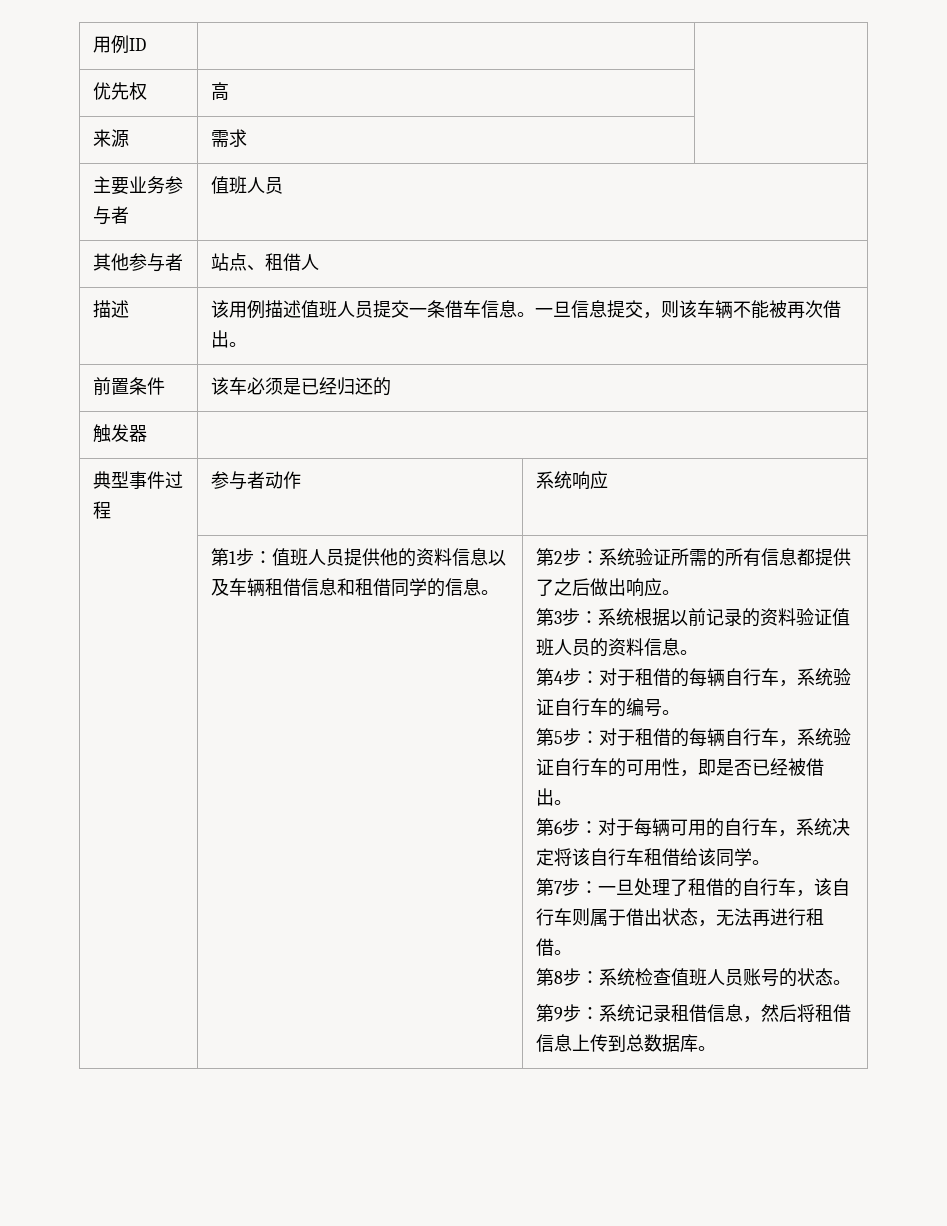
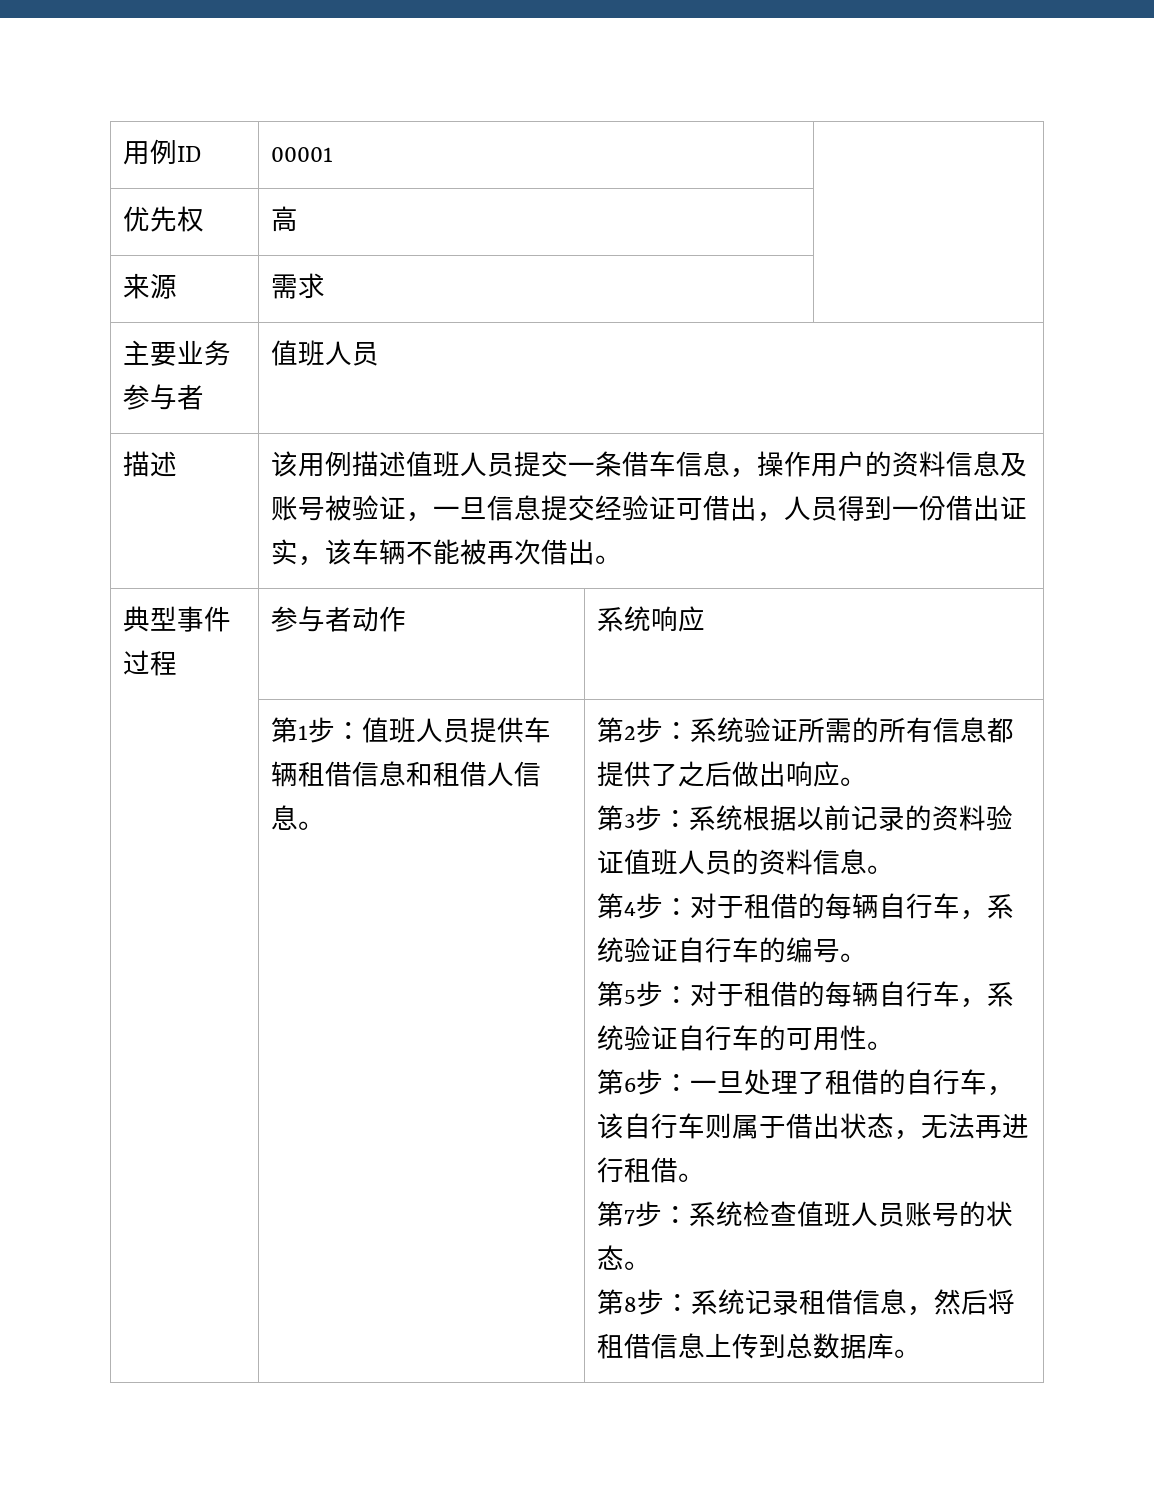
- 用例ID | |
+ 用例ID | 00001 |
- 其他参与者 | 站点、租借人
- 描述 | 该用例描述值班人员提交一条借车信息。一旦信息提交，则该车辆不能被再次借出。
+ 描述 | 该用例描述值班人员提交一条借车信息，操作用户的资料信息及账号被验证，一旦信息提交经验证可借出，人员得到一份借出证实，该车辆不能被再次借出。
- 前置条件 | 该车必须是已经归还的
- 触发器 |
- 第1步：值班人员提供他的资料信息以及车辆租借信息和租借同学的信息。
+ 第1步：值班人员提供车辆租借信息和租借人信息。
- 第5步：对于租借的每辆自行车，系统验证自行车的可用性，即是否已经被借出。
+ 第5步：对于租借的每辆自行车，系统验证自行车的可用性。
- 第6步：对于每辆可用的自行车，系统决定将该自行车租借给该同学。
- 第7步：一旦处理了租借的自行车，该自行车则属于借出状态，无法再进行租借。
+ 第6步：一旦处理了租借的自行车，该自行车则属于借出状态，无法再进行租借。
- 第8步：系统检查值班人员账号的状态。
+ 第7步：系统检查值班人员账号的状态。
- 第9步：系统记录租借信息，然后将租借信息上传到总数据库。
+ 第8步：系统记录租借信息，然后将租借信息上传到总数据库。

